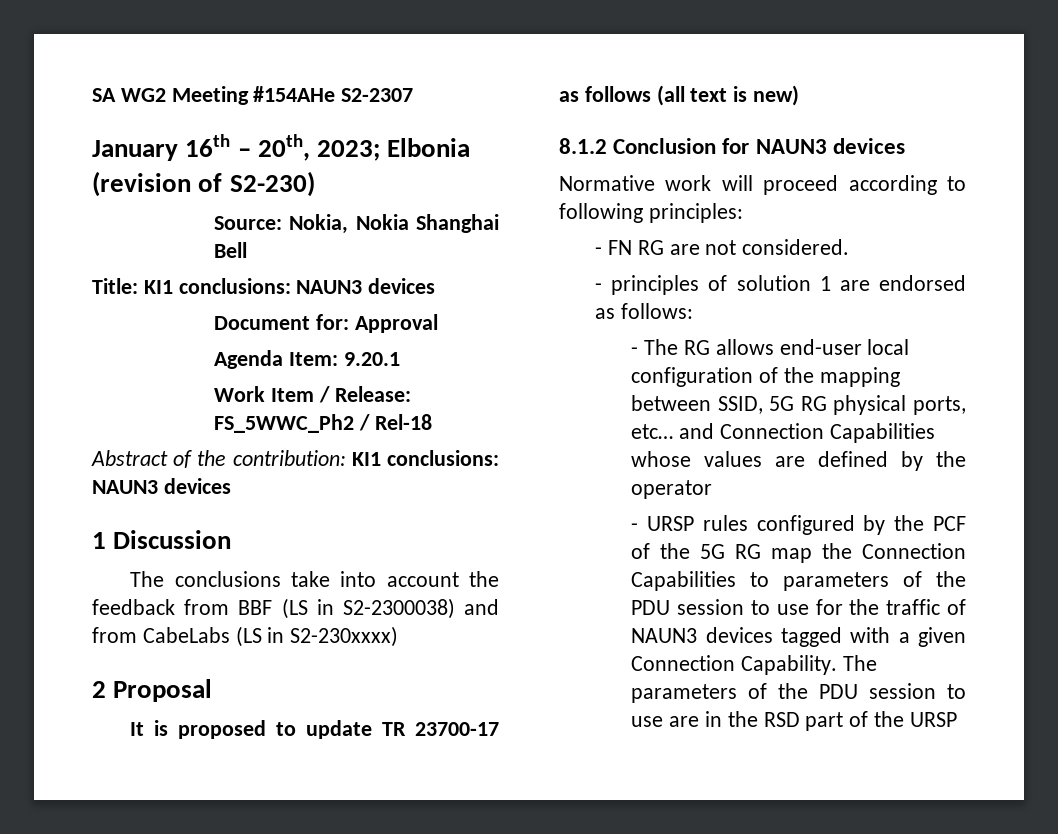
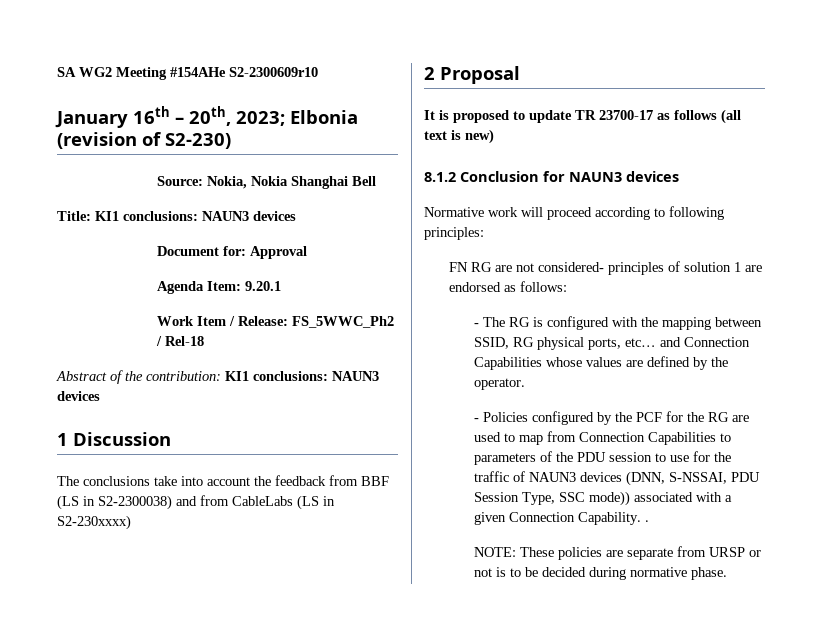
- SA WG2 Meeting #154AHe S2-2307
+ SA WG2 Meeting #154AHe S2-2300609r10
- The conclusions take into account the feedback from BBF (LS in S2-2300038) and from CabeLabs (LS in S2-230xxxx)
+ The conclusions take into account the feedback from BBF (LS in S2-2300038) and from CableLabs (LS in S2-230xxxx)
- - FN RG are not considered.
- - principles of solution 1 are endorsed as follows:
+ FN RG are not considered- principles of solution 1 are endorsed as follows:
- - The RG allows end-user local configuration of the mapping between SSID, 5G RG physical ports, etc… and Connection Capabilities whose values are defined by the operator
- - URSP rules configured by the PCF of the 5G RG map the Connection Capabilities to parameters of the PDU session to use for the traffic of NAUN3 devices tagged with a given Connection Capability. The parameters of the PDU session to use are in the RSD part of the URSP
+ - The RG is configured with the mapping between SSID, RG physical ports, etc… and Connection Capabilities whose values are defined by the operator.
+ - Policies configured by the PCF for the RG are used to map from Connection Capabilities to parameters of the PDU session to use for the traffic of NAUN3 devices (DNN, S-NSSAI, PDU Session Type, SSC mode)) associated with a given Connection Capability. .
+ NOTE: These policies are separate from URSP or not is to be decided during normative phase.

